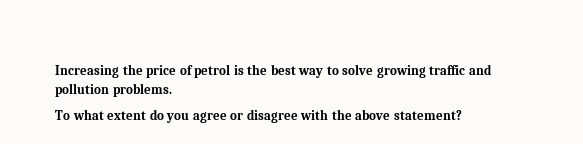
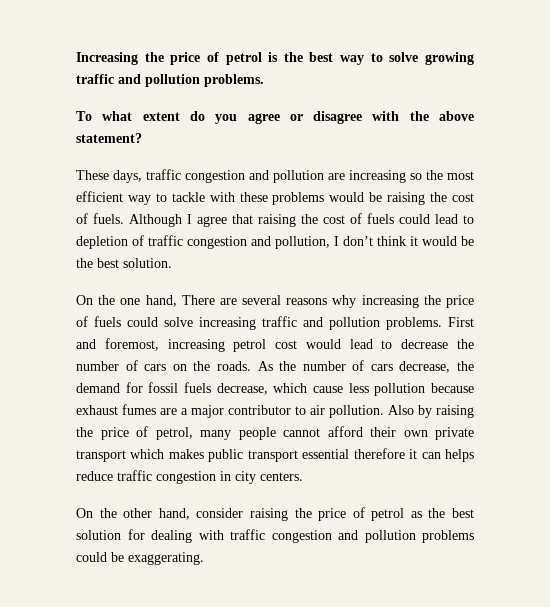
+ These days, traffic congestion and pollution are increasing so the most efficient way to tackle with these problems would be raising the cost of fuels. Although I agree that raising the cost of fuels could lead to depletion of traffic congestion and pollution, I don’t think it would be the best solution.
+ On the one hand, There are several reasons why increasing the price of fuels could solve increasing traffic and pollution problems. First and foremost, increasing petrol cost would lead to decrease the number of cars on the roads. As the number of cars decrease, the demand for fossil fuels decrease, which cause less pollution because exhaust fumes are a major contributor to air pollution. Also by raising the price of petrol, many people cannot afford their own private transport which makes public transport essential therefore it can helps reduce traffic congestion in city centers.
+ On the other hand, consider raising the price of petrol as the best solution for dealing with traffic congestion and pollution problems could be exaggerating.

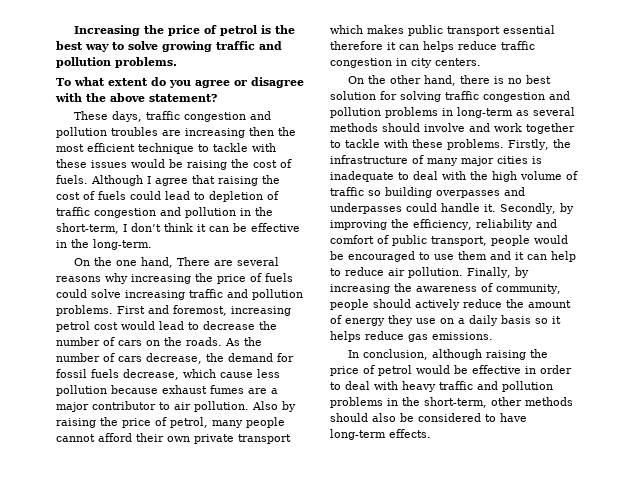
- These days, traffic congestion and pollution are increasing so the most efficient way to tackle with these problems would be raising the cost of fuels.
+ These days, traffic congestion and pollution troubles are increasing then the most efficient technique to tackle with these issues would be raising the cost of fuels.
- Although I agree that raising the cost of fuels could lead to depletion of traffic congestion and pollution, I don’t think it would be the best solution.
+ Although I agree that raising the cost of fuels could lead to depletion of traffic congestion and pollution in the short-term, I don’t think it can be effective in the long-term.
- On the other hand, consider raising the price of petrol as the best solution for dealing with traffic congestion and pollution problems could be exaggerating.
+ On the other hand, there is no best solution for solving traffic congestion and pollution problems in long-term as several methods should involve and work together to tackle with these problems. Firstly, the infrastructure of many major cities is inadequate to deal with the high volume of traffic so building overpasses and underpasses could handle it. Secondly, by improving the efficiency, reliability and comfort of public transport, people would be encouraged to use them and it can help to reduce air pollution. Finally, by increasing the awareness of community, people should actively reduce the amount of energy they use on a daily basis so it helps reduce gas emissions.
+ In conclusion, although raising the price of petrol would be effective in order to deal with heavy traffic and pollution problems in the short-term, other methods should also be considered to have long-term effects.

